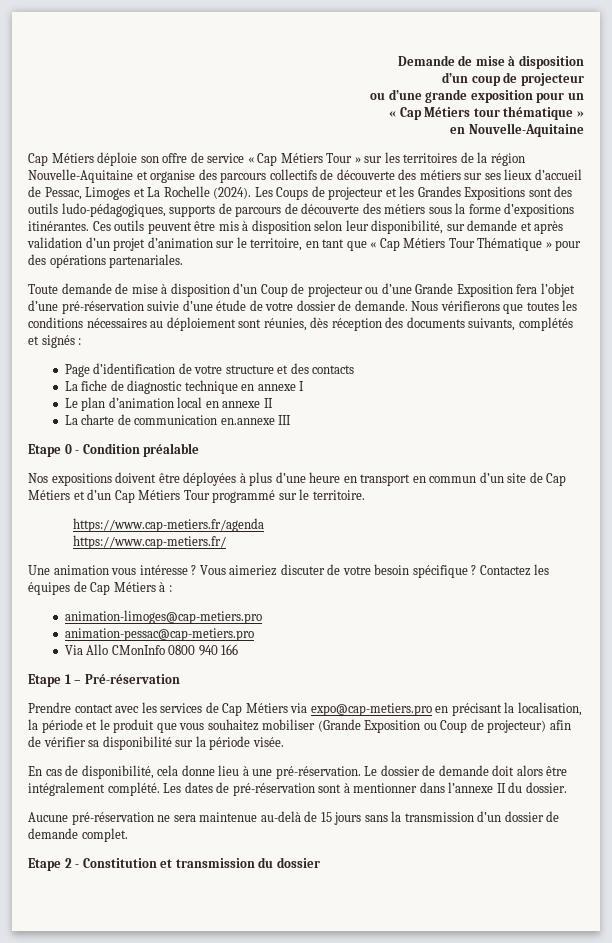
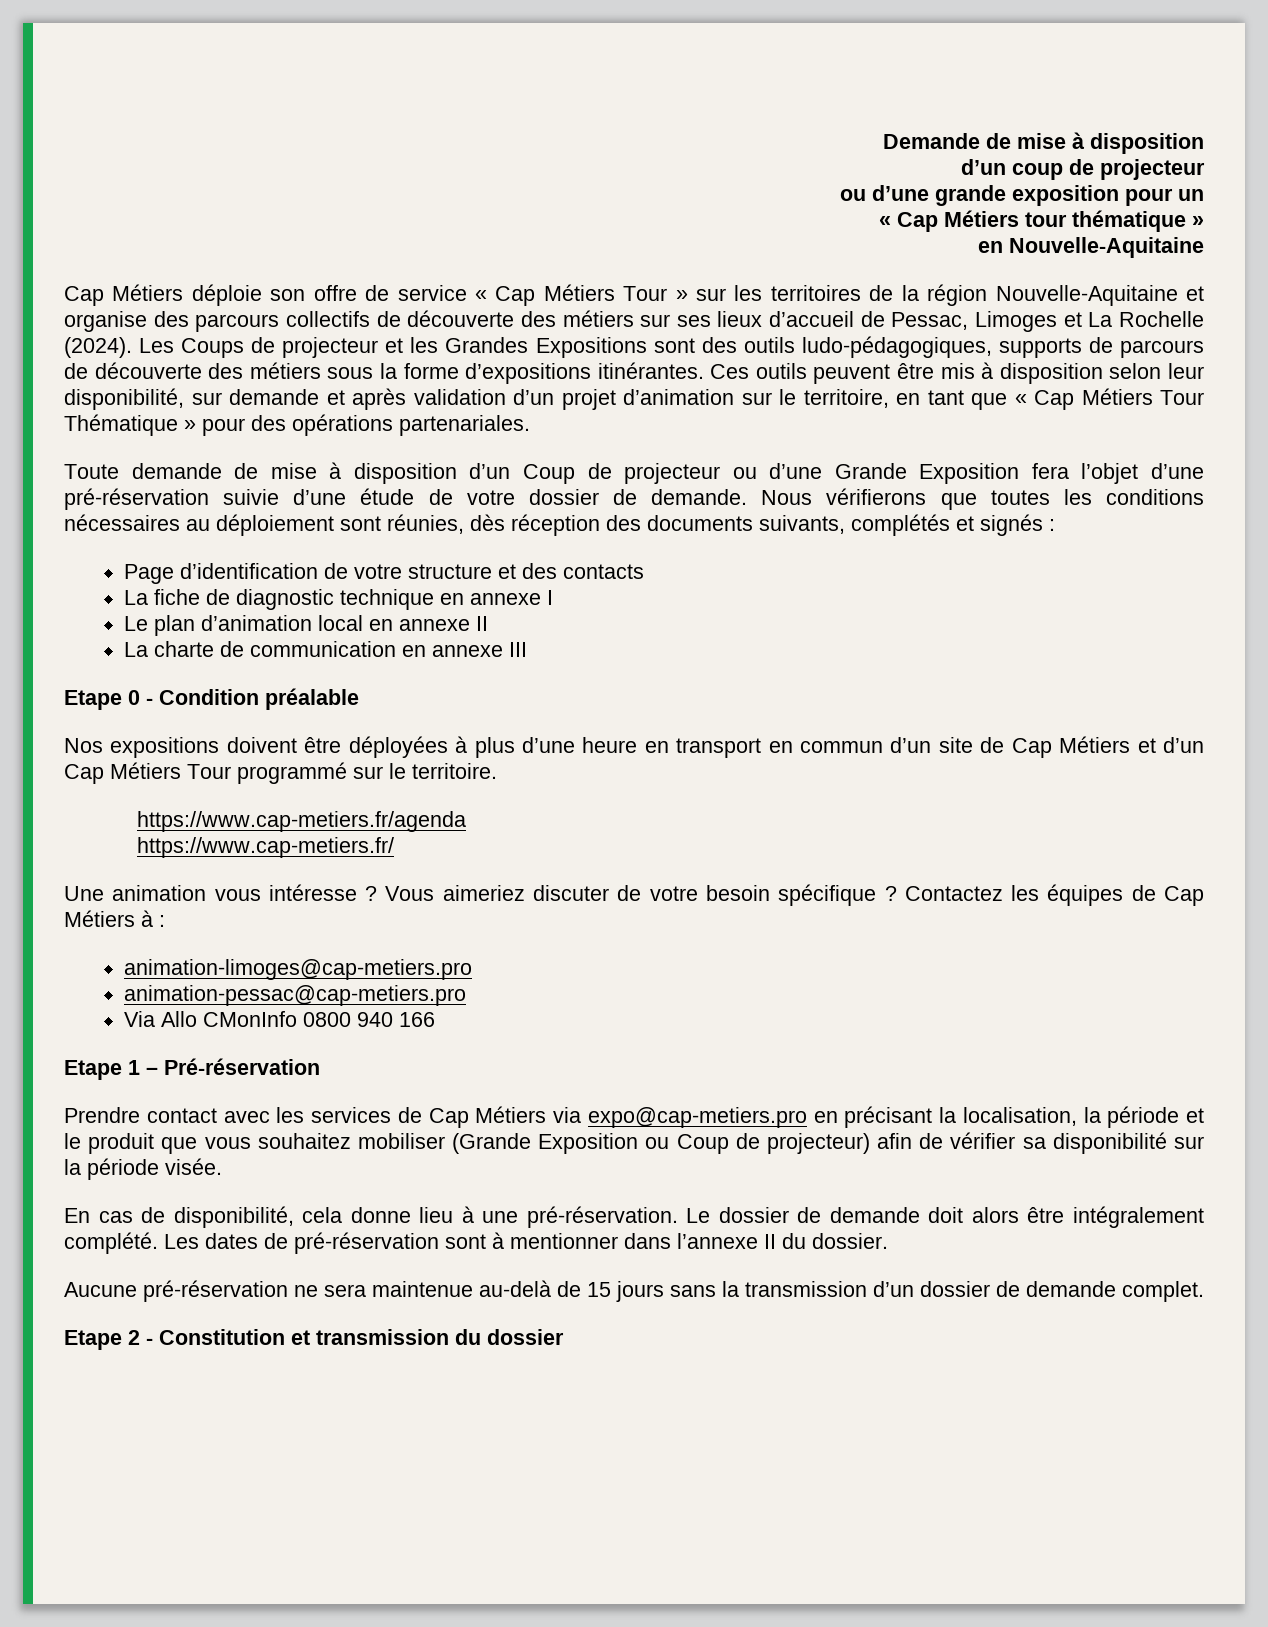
- La charte de communication en.annexe III
+ La charte de communication en annexe III

